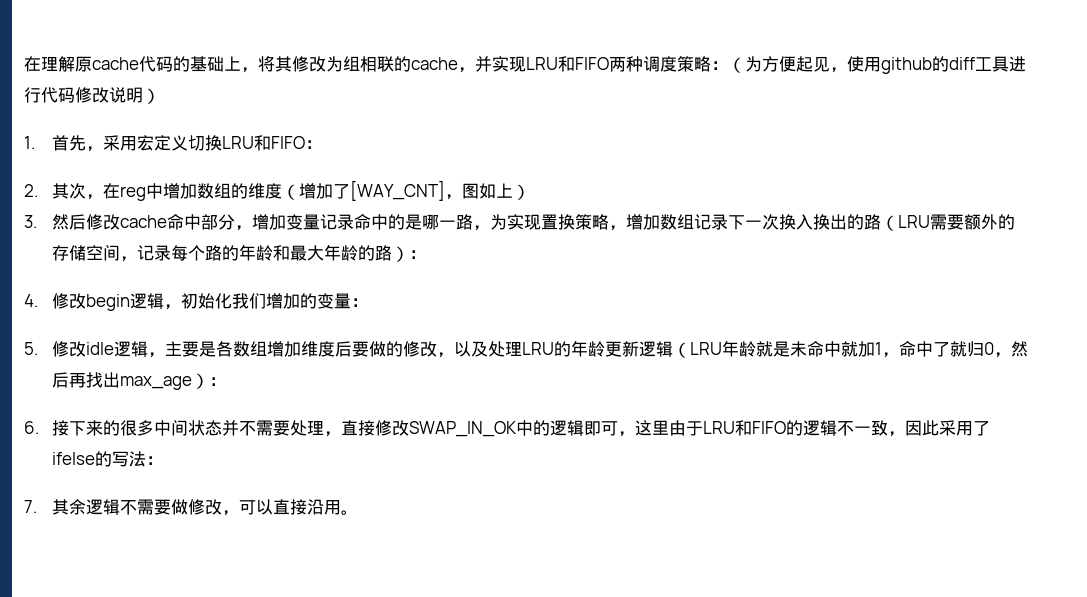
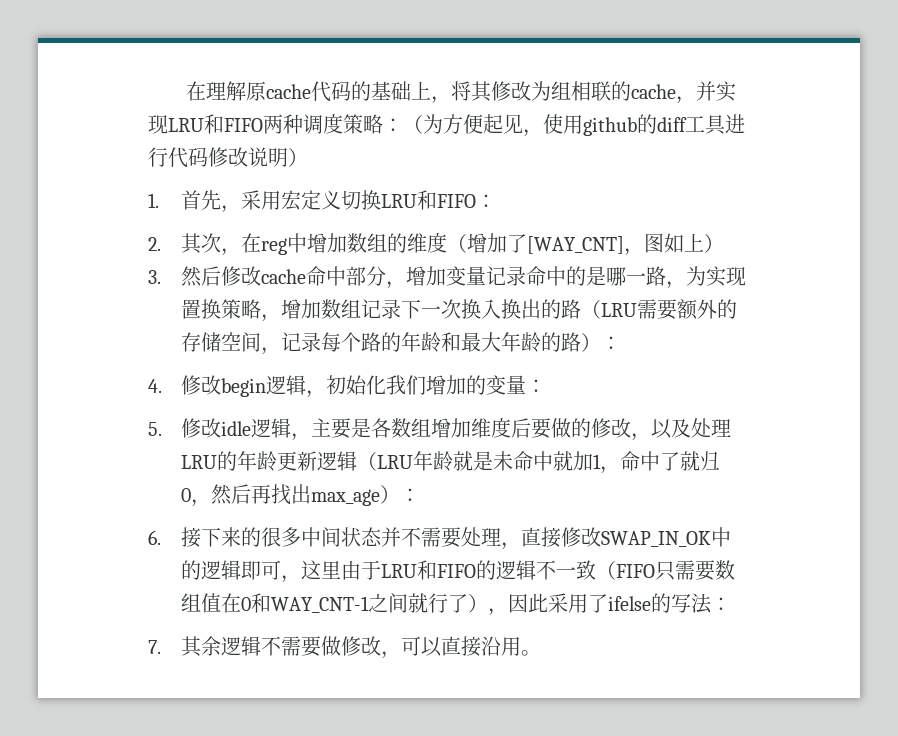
- 6.接下来的很多中间状态并不需要处理，直接修改SWAP_IN_OK中的逻辑即可，这里由于LRU和FIFO的逻辑不一致，因此采用了ifelse的写法：
+ 6.接下来的很多中间状态并不需要处理，直接修改SWAP_IN_OK中的逻辑即可，这里由于LRU和FIFO的逻辑不一致（FIFO只需要数组值在0和WAY_CNT-1之间就行了），因此采用了ifelse的写法：

